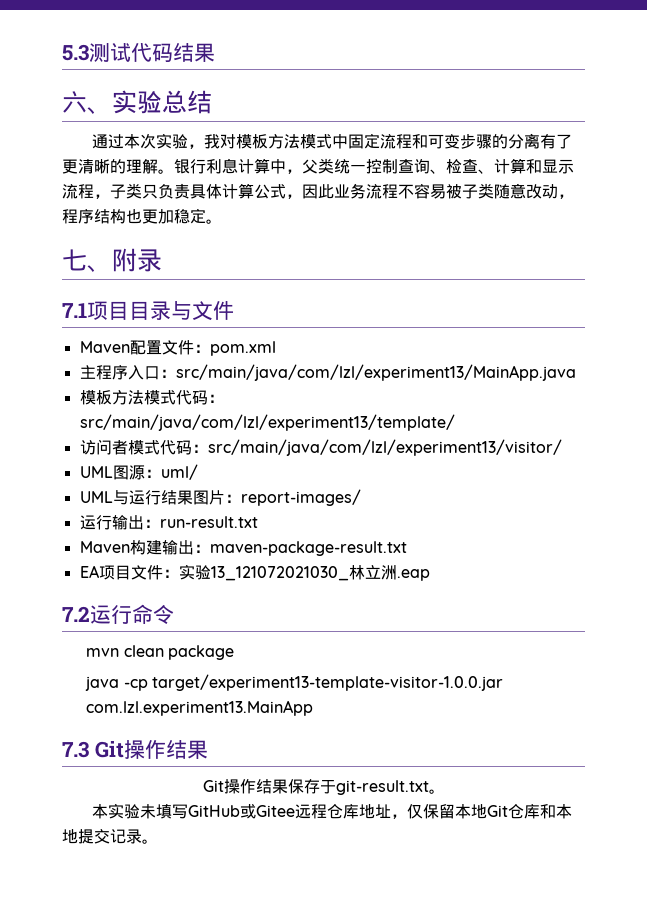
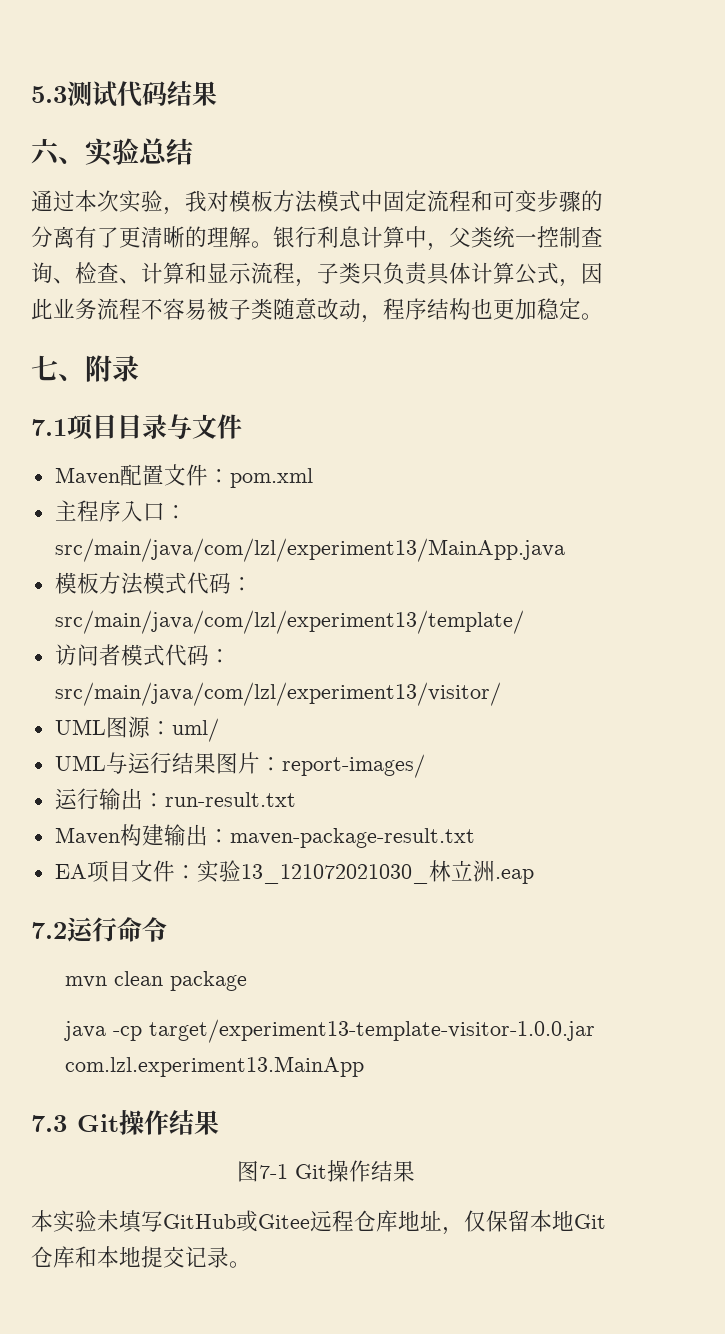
- Git操作结果保存于git-result.txt。
+ 图7-1 Git操作结果

